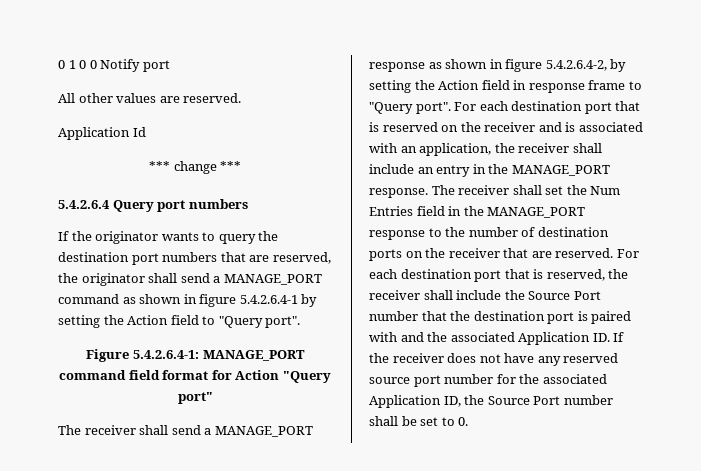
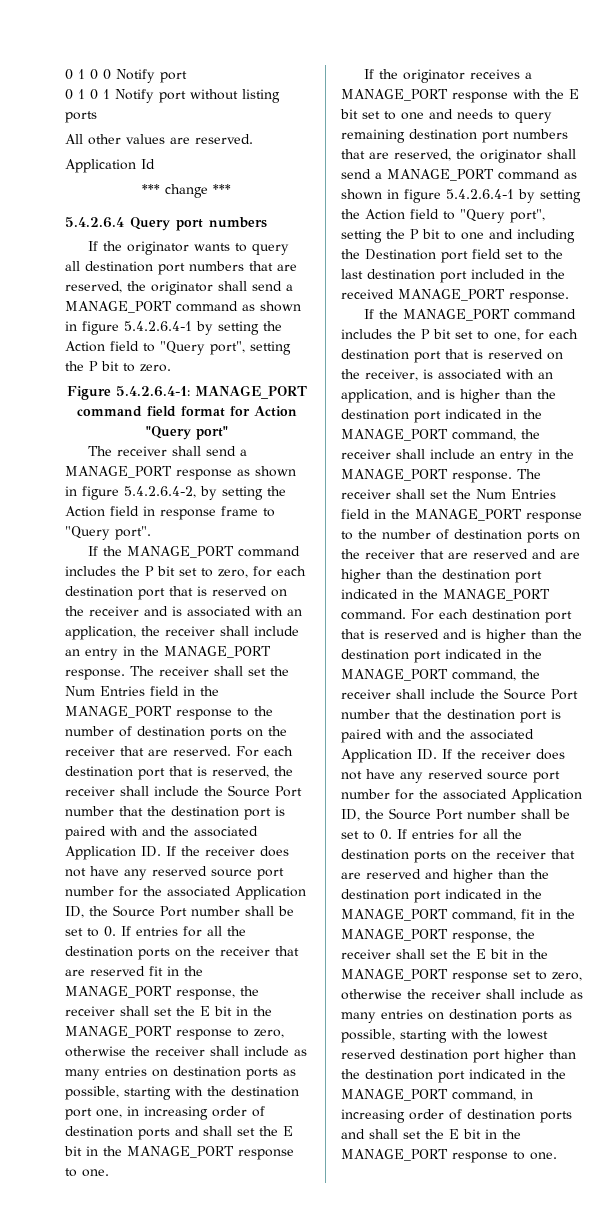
+ 0 1 0 1 Notify port without listing ports
- If the originator wants to query the destination port numbers that are reserved, the originator shall send a MANAGE_PORT command as shown in figure 5.4.2.6.4-1 by setting the Action field to "Query port".
+ If the originator wants to query all destination port numbers that are reserved, the originator shall send a MANAGE_PORT command as shown in figure 5.4.2.6.4-1 by setting the Action field to "Query port", setting the P bit to zero.
- The receiver shall send a MANAGE_PORT response as shown in figure 5.4.2.6.4-2, by setting the Action field in response frame to "Query port". For each destination port that is reserved on the receiver and is associated with an application, the receiver shall include an entry in the MANAGE_PORT response.
+ The receiver shall send a MANAGE_PORT response as shown in figure 5.4.2.6.4-2, by setting the Action field in response frame to "Query port".
+ If the MANAGE_PORT command includes the P bit set to zero, for each destination port that is reserved on the receiver and is associated with an application, the receiver shall include an entry in the MANAGE_PORT response.
- For each destination port that is reserved, the receiver shall include the Source Port number that the destination port is paired with and the associated Application ID. If the receiver does not have any reserved source port number for the associated Application ID, the Source Port number shall be set to 0.
+ For each destination port that is reserved, the receiver shall include the Source Port number that the destination port is paired with and the associated Application ID. If the receiver does not have any reserved source port number for the associated Application ID, the Source Port number shall be set to 0. If entries for all the destination ports on the receiver that are reserved fit in the MANAGE_PORT response, the receiver shall set the E bit in the MANAGE_PORT response to zero, otherwise the receiver shall include as many entries on destination ports as possible, starting with the destination port one, in increasing order of destination ports and shall set the E bit in the MANAGE_PORT response to one.
+ If the originator receives a MANAGE_PORT response with the E bit set to one and needs to query remaining destination port numbers that are reserved, the originator shall send a MANAGE_PORT command as shown in figure 5.4.2.6.4-1 by setting the Action field to "Query port", setting the P bit to one and including the Destination port field set to the last destination port included in the received MANAGE_PORT response.
+ If the MANAGE_PORT command includes the P bit set to one, for each destination port that is reserved on the receiver, is associated with an application, and is higher than the destination port indicated in the MANAGE_PORT command, the receiver shall include an entry in the MANAGE_PORT response. The receiver shall set the Num Entries field in the MANAGE_PORT response to the number of destination ports on the receiver that are reserved and are higher than the destination port indicated in the MANAGE_PORT command. For each destination port that is reserved and is higher than the destination port indicated in the MANAGE_PORT command, the receiver shall include the Source Port number that the destination port is paired with and the associated Application ID. If the receiver does not have any reserved source port number for the associated Application ID, the Source Port number shall be set to 0. If entries for all the destination ports on the receiver that are reserved and higher than the destination port indicated in the MANAGE_PORT command, fit in the MANAGE_PORT response, the receiver shall set the E bit in the MANAGE_PORT response set to zero, otherwise the receiver shall include as many entries on destination ports as possible, starting with the lowest reserved destination port higher than the destination port indicated in the MANAGE_PORT command, in increasing order of destination ports and shall set the E bit in the MANAGE_PORT response to one.

